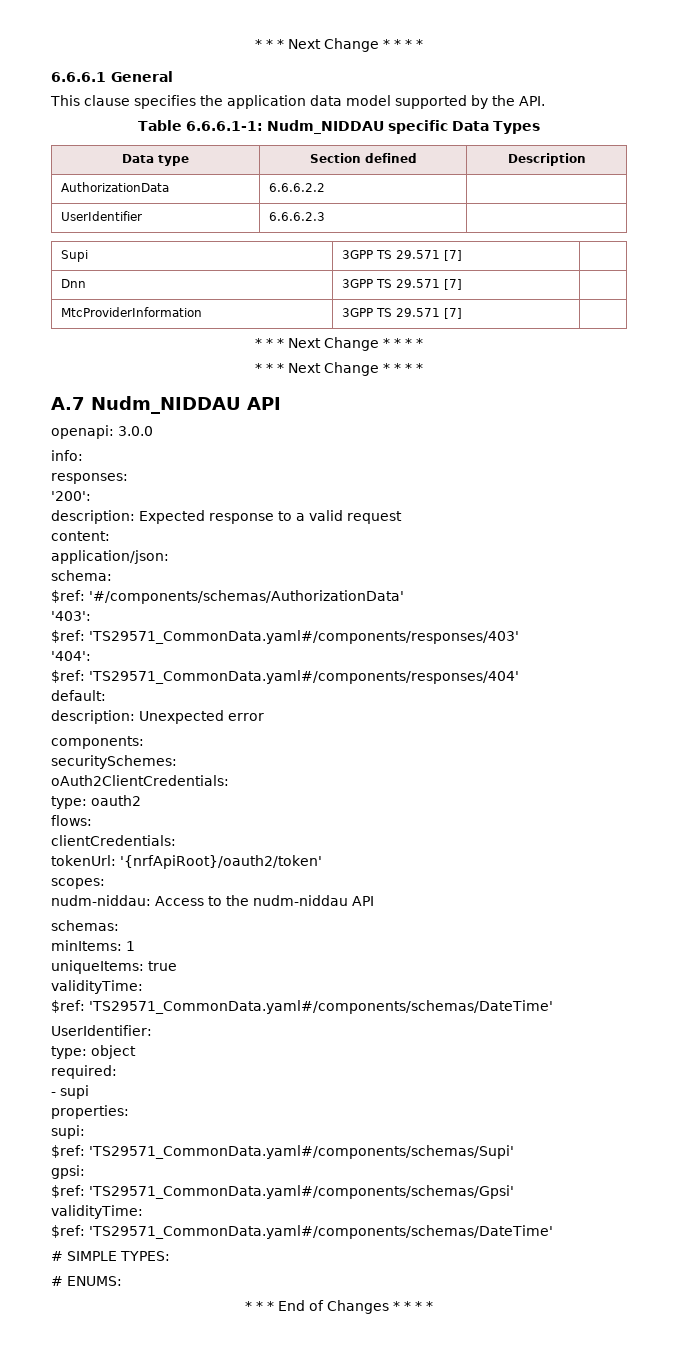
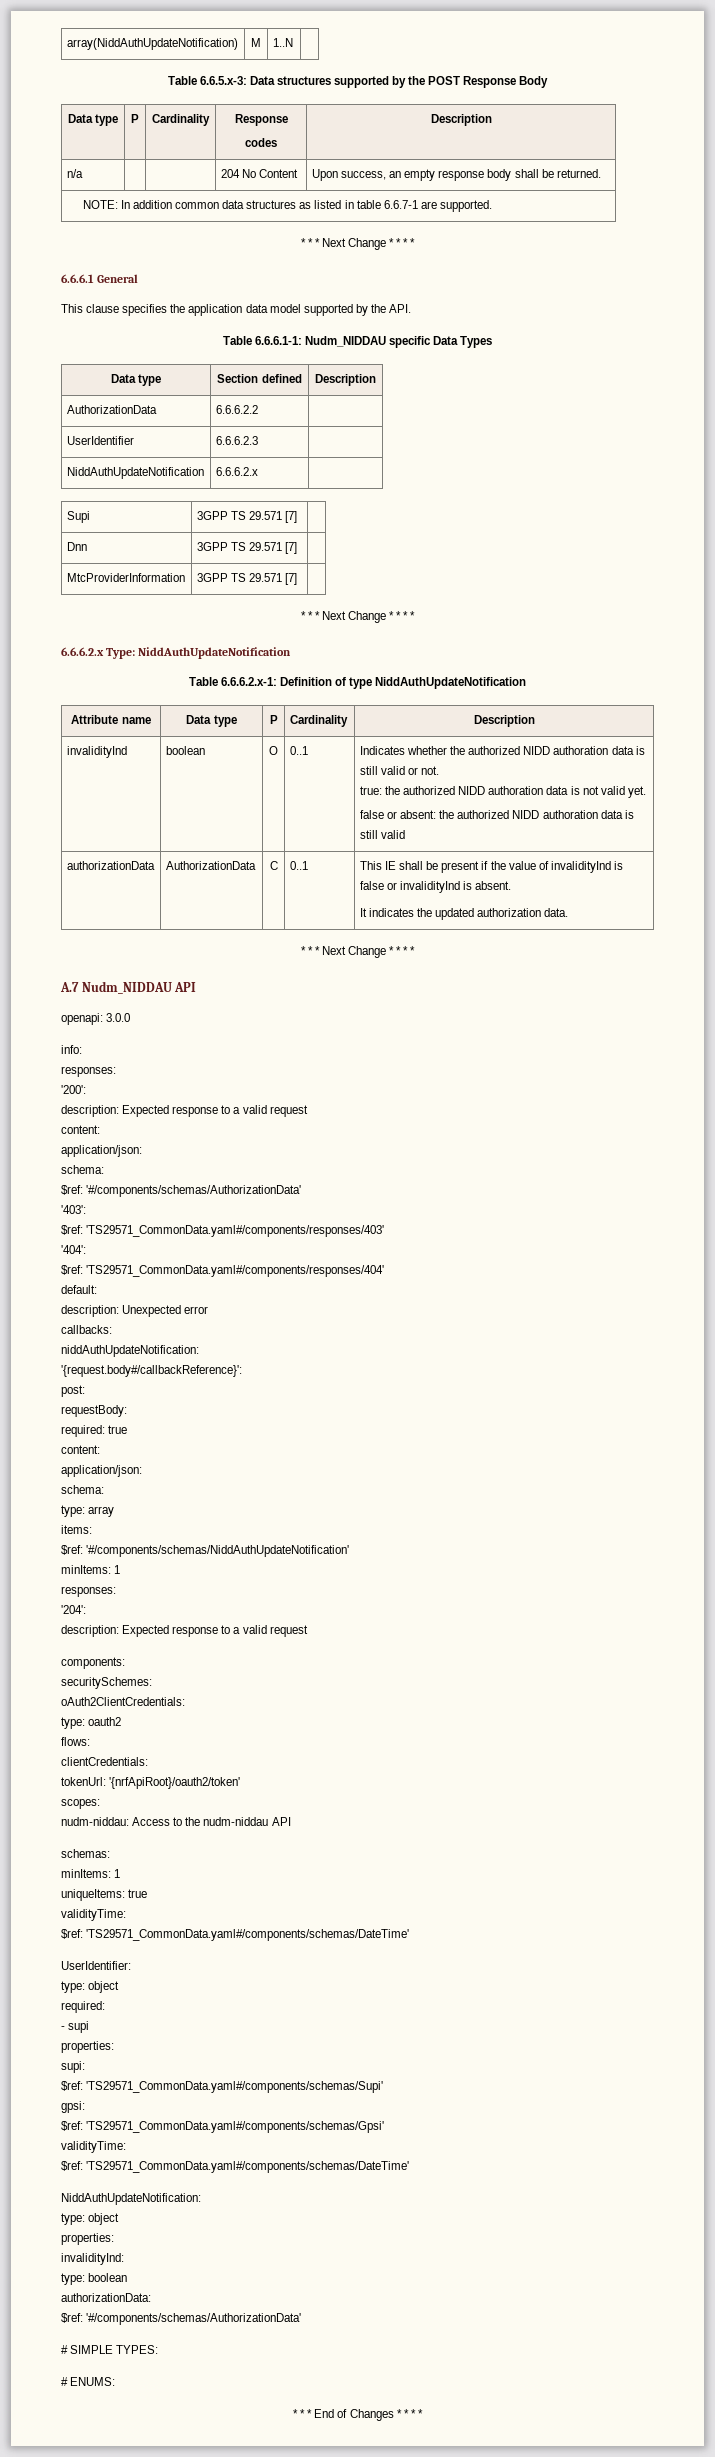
+ array(NiddAuthUpdateNotification) | M | 1..N |
+ Table 6.6.5.x-3: Data structures supported by the POST Response Body
+ Data type | P | Cardinality | Response
+ codes | Description
+ n/a | | | 204 No Content | Upon success, an empty response body shall be returned.
+ NOTE: In addition common data structures as listed in table 6.6.7-1 are supported.
+ NiddAuthUpdateNotification | 6.6.6.2.x |
+ 6.6.6.2.x Type: NiddAuthUpdateNotification
+ Table 6.6.6.2.x-1: Definition of type NiddAuthUpdateNotification
+ Attribute name | Data type | P | Cardinality | Description
+ invalidityInd | boolean | O | 0..1 | Indicates whether the authorized NIDD authoration data is still valid or not.
+ true: the authorized NIDD authoration data is not valid yet.
+ false or absent: the authorized NIDD authoration data is still valid
+ authorizationData | AuthorizationData | C | 0..1 | This IE shall be present if the value of invalidityInd is false or invalidityInd is absent.
+ It indicates the updated authorization data.
+ callbacks:
+ niddAuthUpdateNotification:
+ '{request.body#/callbackReference}':
+ post:
+ requestBody:
+ required: true
+ content:
+ application/json:
+ schema:
+ type: array
+ items:
+ $ref: '#/components/schemas/NiddAuthUpdateNotification'
+ minItems: 1
+ responses:
+ '204':
+ description: Expected response to a valid request
+ NiddAuthUpdateNotification:
+ type: object
+ properties:
+ invalidityInd:
+ type: boolean
+ authorizationData:
+ $ref: '#/components/schemas/AuthorizationData'

